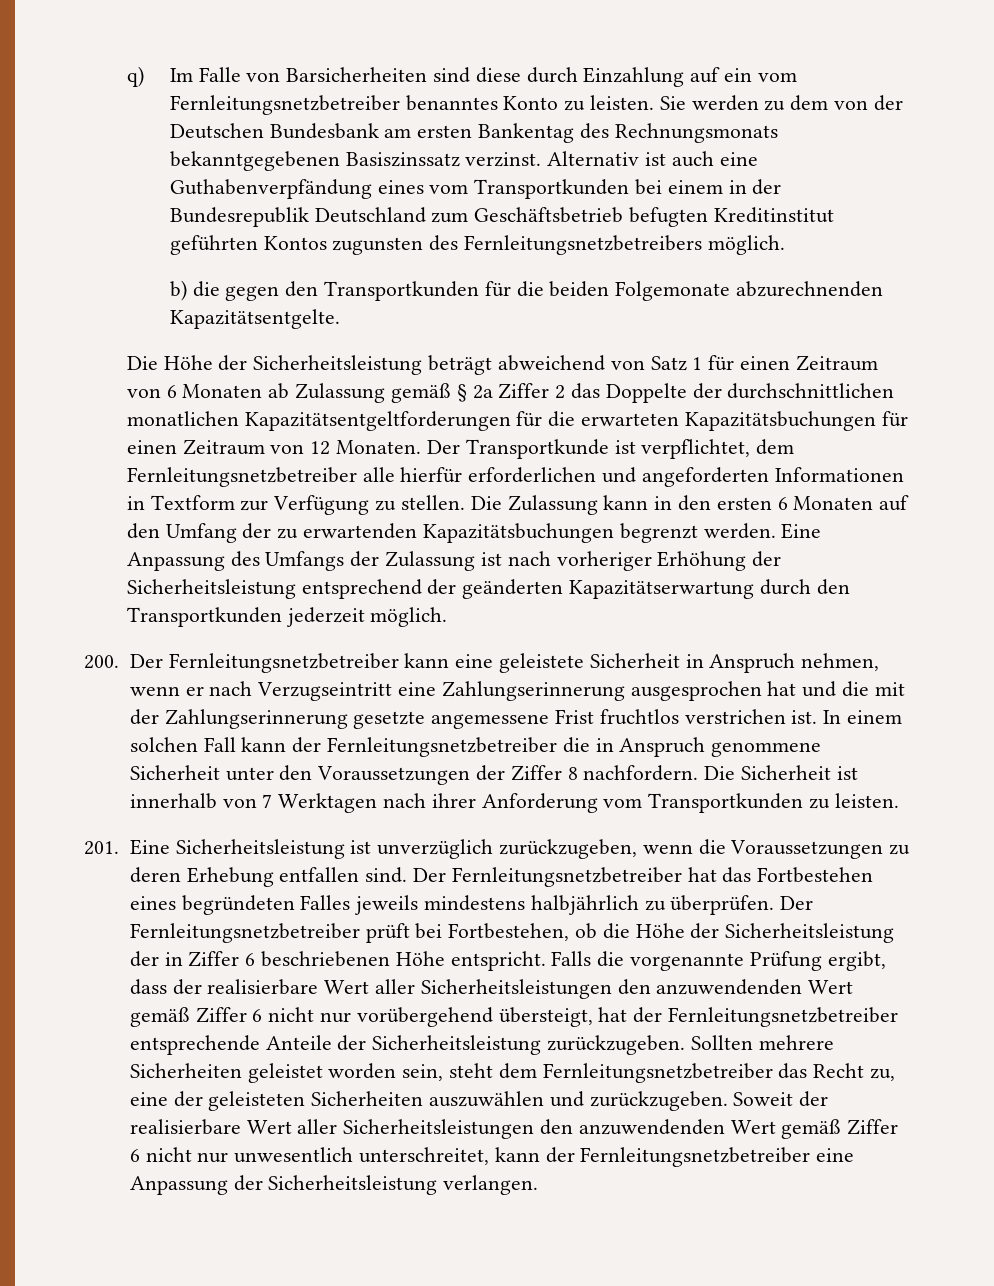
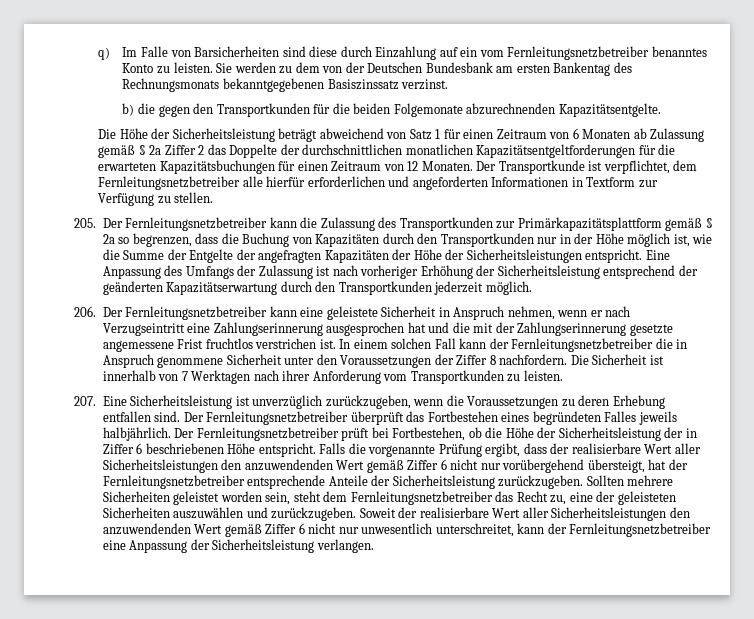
- Alternativ ist auch eine Guthabenverpfändung eines vom Transportkunden bei einem in der Bundesrepublik Deutschland zum Geschäftsbetrieb befugten Kreditinstitut geführten Kontos zugunsten des Fernleitungsnetzbetreibers möglich.
- Der Transportkunde ist verpflichtet, dem Fernleitungsnetzbetreiber alle hierfür erforderlichen und angeforderten Informationen in Textform zur Verfügung zu stellen. Die Zulassung kann in den ersten 6 Monaten auf den Umfang der zu erwartenden Kapazitätsbuchungen begrenzt werden.
+ Der Transportkunde ist verpflichtet, dem Fernleitungsnetzbetreiber alle hierfür erforderlichen und angeforderten Informationen in Textform zur Verfügung zu stellen.
+ 205. Der Fernleitungsnetzbetreiber kann die Zulassung des Transportkunden zur Primärkapazitätsplattform gemäß § 2a so begrenzen, dass die Buchung von Kapazitäten durch den Transportkunden nur in der Höhe möglich ist, wie die Summe der Entgelte der angefragten Kapazitäten der Höhe der Sicherheitsleistungen entspricht.
- 200. Der Fernleitungsnetzbetreiber kann eine geleistete Sicherheit in Anspruch nehmen, wenn er nach Verzugseintritt eine Zahlungserinnerung ausgesprochen hat und die mit der Zahlungserinnerung gesetzte angemessene Frist fruchtlos verstrichen ist.
+ 206. Der Fernleitungsnetzbetreiber kann eine geleistete Sicherheit in Anspruch nehmen, wenn er nach Verzugseintritt eine Zahlungserinnerung ausgesprochen hat und die mit der Zahlungserinnerung gesetzte angemessene Frist fruchtlos verstrichen ist.
- 201. Eine Sicherheitsleistung ist unverzüglich zurückzugeben, wenn die Voraussetzungen zu deren Erhebung entfallen sind.
+ 207. Eine Sicherheitsleistung ist unverzüglich zurückzugeben, wenn die Voraussetzungen zu deren Erhebung entfallen sind.
- Der Fernleitungsnetzbetreiber hat das Fortbestehen eines begründeten Falles jeweils mindestens halbjährlich zu überprüfen.
+ Der Fernleitungsnetzbetreiber überprüft das Fortbestehen eines begründeten Falles jeweils halbjährlich.

